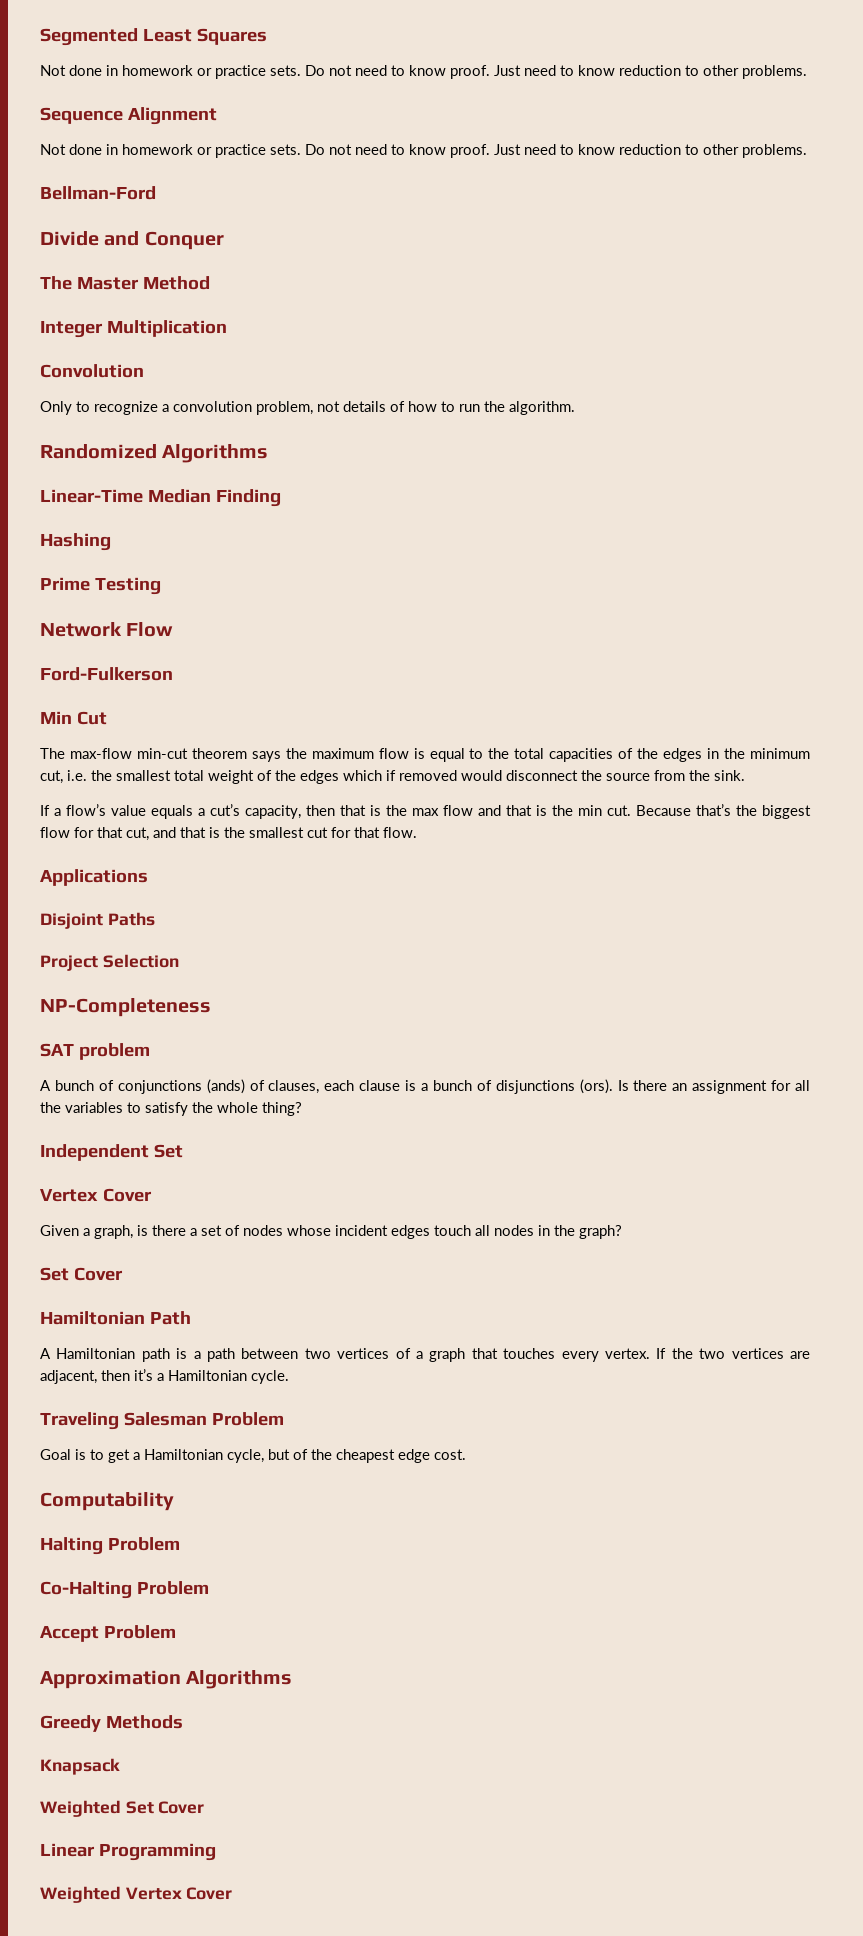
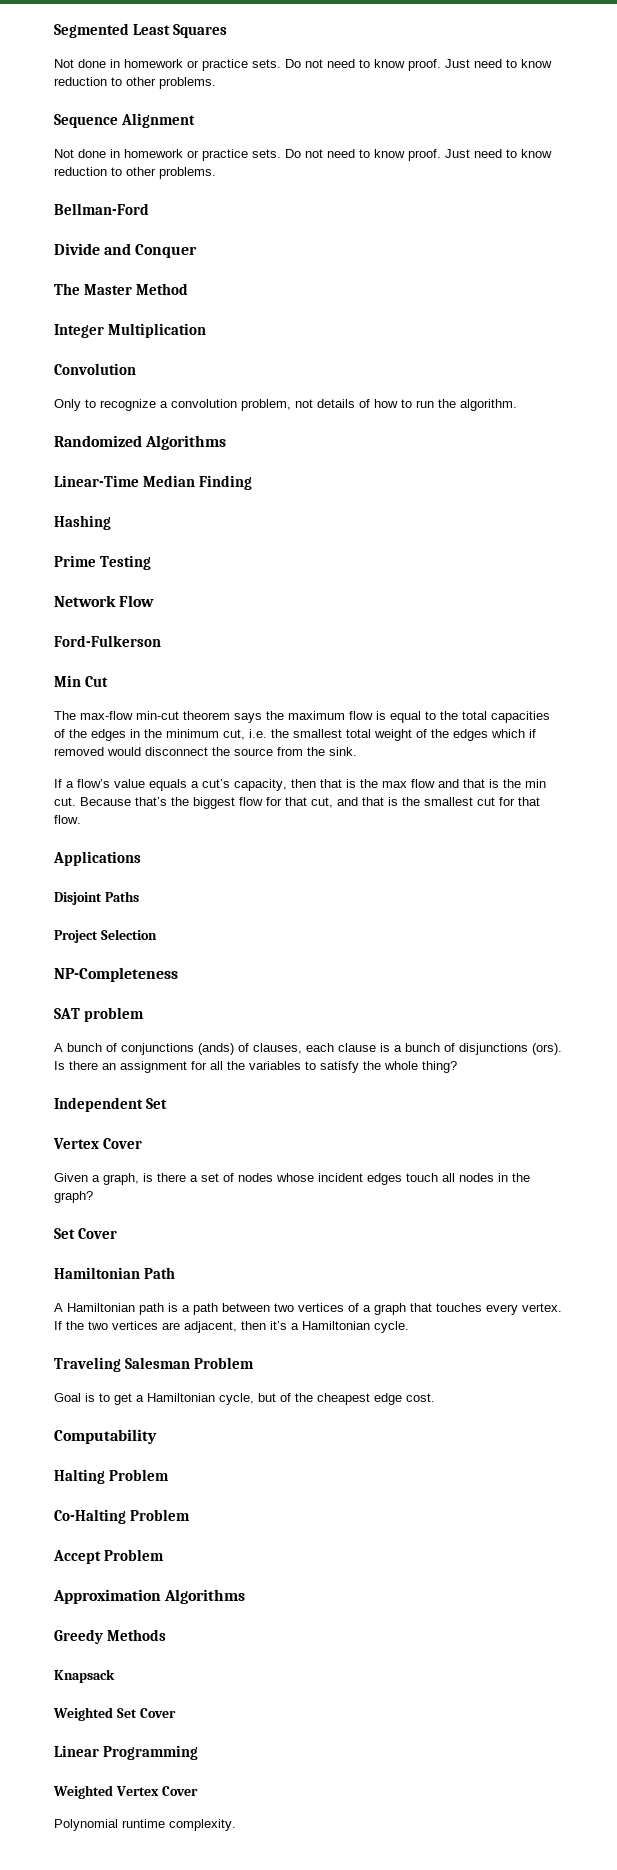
+ Polynomial runtime complexity.

